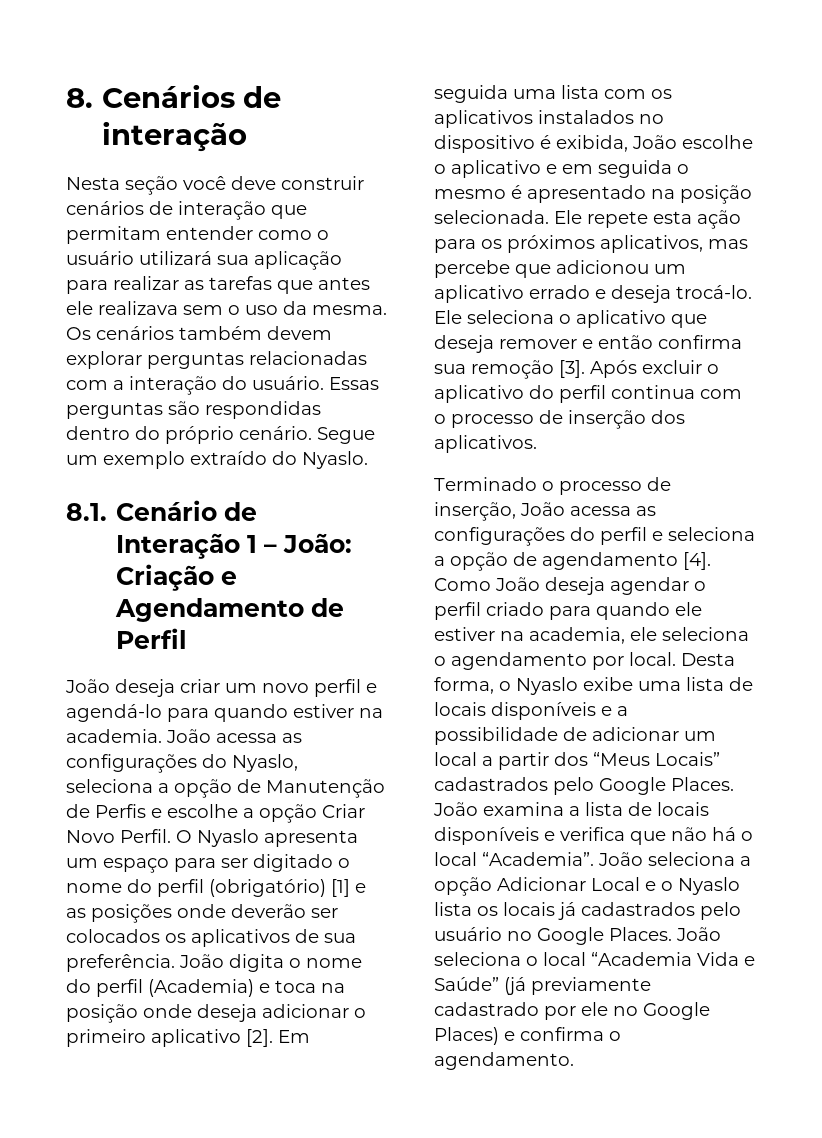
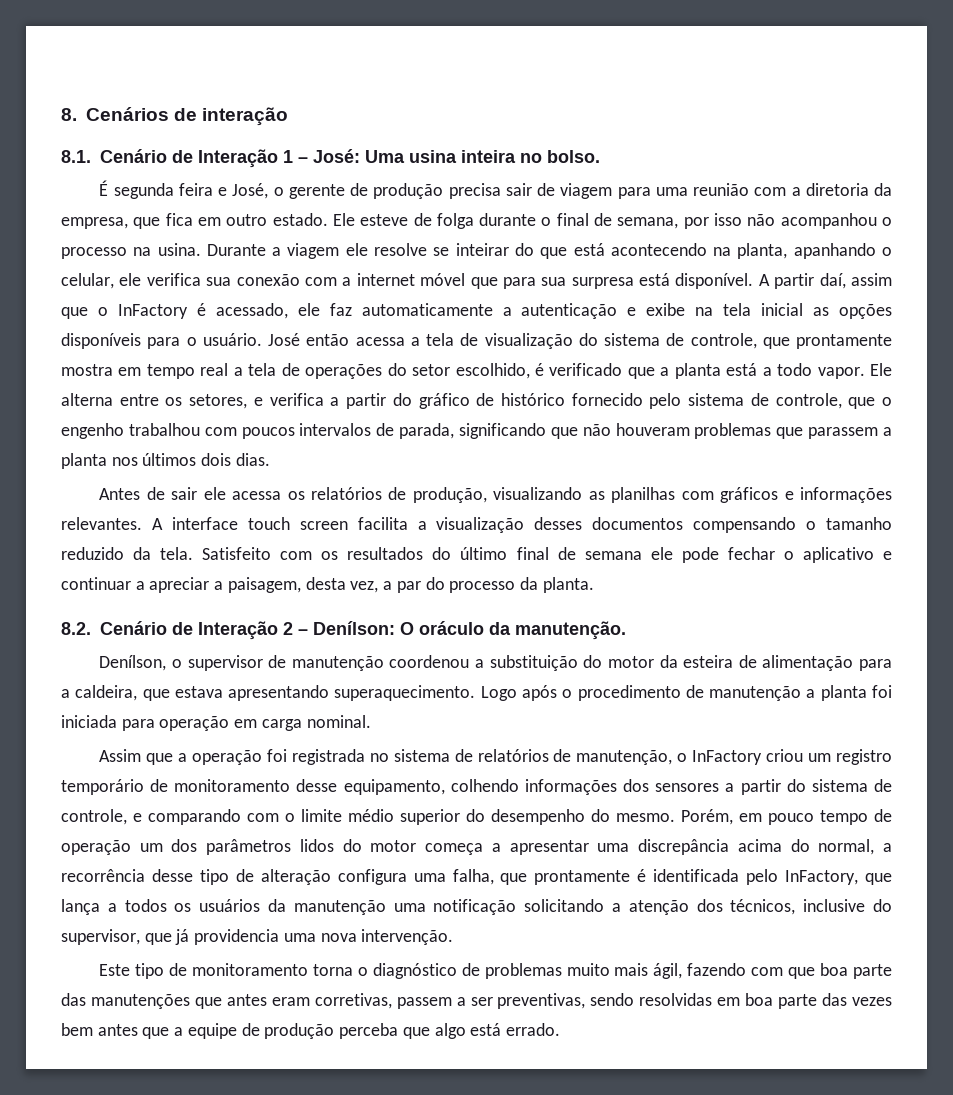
- Nesta seção você deve construir cenários de interação que permitam entender como o usuário utilizará sua aplicação para realizar as tarefas que antes ele realizava sem o uso da mesma. Os cenários também devem explorar perguntas relacionadas com a interação do usuário. Essas perguntas são respondidas dentro do próprio cenário. Segue um exemplo extraído do Nyaslo.
- 8.1. Cenário de Interação 1 – João: Criação e Agendamento de Perfil
- João deseja criar um novo perfil e agendá-lo para quando estiver na academia. João acessa as configurações do Nyaslo, seleciona a opção de Manutenção de Perfis e escolhe a opção Criar Novo Perfil. O Nyaslo apresenta um espaço para ser digitado o nome do perfil (obrigatório) [1] e as posições onde deverão ser colocados os aplicativos de sua preferência. João digita o nome do perfil (Academia) e toca na posição onde deseja adicionar o primeiro aplicativo [2]. Em seguida uma lista com os aplicativos instalados no dispositivo é exibida, João escolhe o aplicativo e em seguida o mesmo é apresentado na posição selecionada. Ele repete esta ação para os próximos aplicativos, mas percebe que adicionou um aplicativo errado e deseja trocá-lo. Ele seleciona o aplicativo que deseja remover e então confirma sua remoção [3]. Após excluir o aplicativo do perfil continua com o processo de inserção dos aplicativos.
- Terminado o processo de inserção, João acessa as configurações do perfil e seleciona a opção de agendamento [4]. Como João deseja agendar o perfil criado para quando ele estiver na academia, ele seleciona o agendamento por local. Desta forma, o Nyaslo exibe uma lista de locais disponíveis e a possibilidade de adicionar um local a partir dos “Meus Locais” cadastrados pelo Google Places. João examina a lista de locais disponíveis e verifica que não há o local “Academia”. João seleciona a opção Adicionar Local e o Nyaslo lista os locais já cadastrados pelo usuário no Google Places. João seleciona o local “Academia Vida e Saúde” (já previamente cadastrado por ele no Google Places) e confirma o agendamento.
+ 8.1. Cenário de Interação 1 – José: Uma usina inteira no bolso.
+ É segunda feira e José, o gerente de produção precisa sair de viagem para uma reunião com a diretoria da empresa, que fica em outro estado. Ele esteve de folga durante o final de semana, por isso não acompanhou o processo na usina. Durante a viagem ele resolve se inteirar do que está acontecendo na planta, apanhando o celular, ele verifica sua conexão com a internet móvel que para sua surpresa está disponível. A partir daí, assim que o InFactory é acessado, ele faz automaticamente a autenticação e exibe na tela inicial as opções disponíveis para o usuário. José então acessa a tela de visualização do sistema de controle, que prontamente mostra em tempo real a tela de operações do setor escolhido, é verificado que a planta está a todo vapor. Ele alterna entre os setores, e verifica a partir do gráfico de histórico fornecido pelo sistema de controle, que o engenho trabalhou com poucos intervalos de parada, significando que não houveram problemas que parassem a planta nos últimos dois dias.
+ Antes de sair ele acessa os relatórios de produção, visualizando as planilhas com gráficos e informações relevantes. A interface touch screen facilita a visualização desses documentos compensando o tamanho reduzido da tela. Satisfeito com os resultados do último final de semana ele pode fechar o aplicativo e continuar a apreciar a paisagem, desta vez, a par do processo da planta.
+ 8.2. Cenário de Interação 2 – Denílson: O oráculo da manutenção.
+ Denílson, o supervisor de manutenção coordenou a substituição do motor da esteira de alimentação para a caldeira, que estava apresentando superaquecimento. Logo após o procedimento de manutenção a planta foi iniciada para operação em carga nominal.
+ Assim que a operação foi registrada no sistema de relatórios de manutenção, o InFactory criou um registro temporário de monitoramento desse equipamento, colhendo informações dos sensores a partir do sistema de controle, e comparando com o limite médio superior do desempenho do mesmo. Porém, em pouco tempo de operação um dos parâmetros lidos do motor começa a apresentar uma discrepância acima do normal, a recorrência desse tipo de alteração configura uma falha, que prontamente é identificada pelo InFactory, que lança a todos os usuários da manutenção uma notificação solicitando a atenção dos técnicos, inclusive do supervisor, que já providencia uma nova intervenção.
+ Este tipo de monitoramento torna o diagnóstico de problemas muito mais ágil, fazendo com que boa parte das manutenções que antes eram corretivas, passem a ser preventivas, sendo resolvidas em boa parte das vezes bem antes que a equipe de produção perceba que algo está errado.

